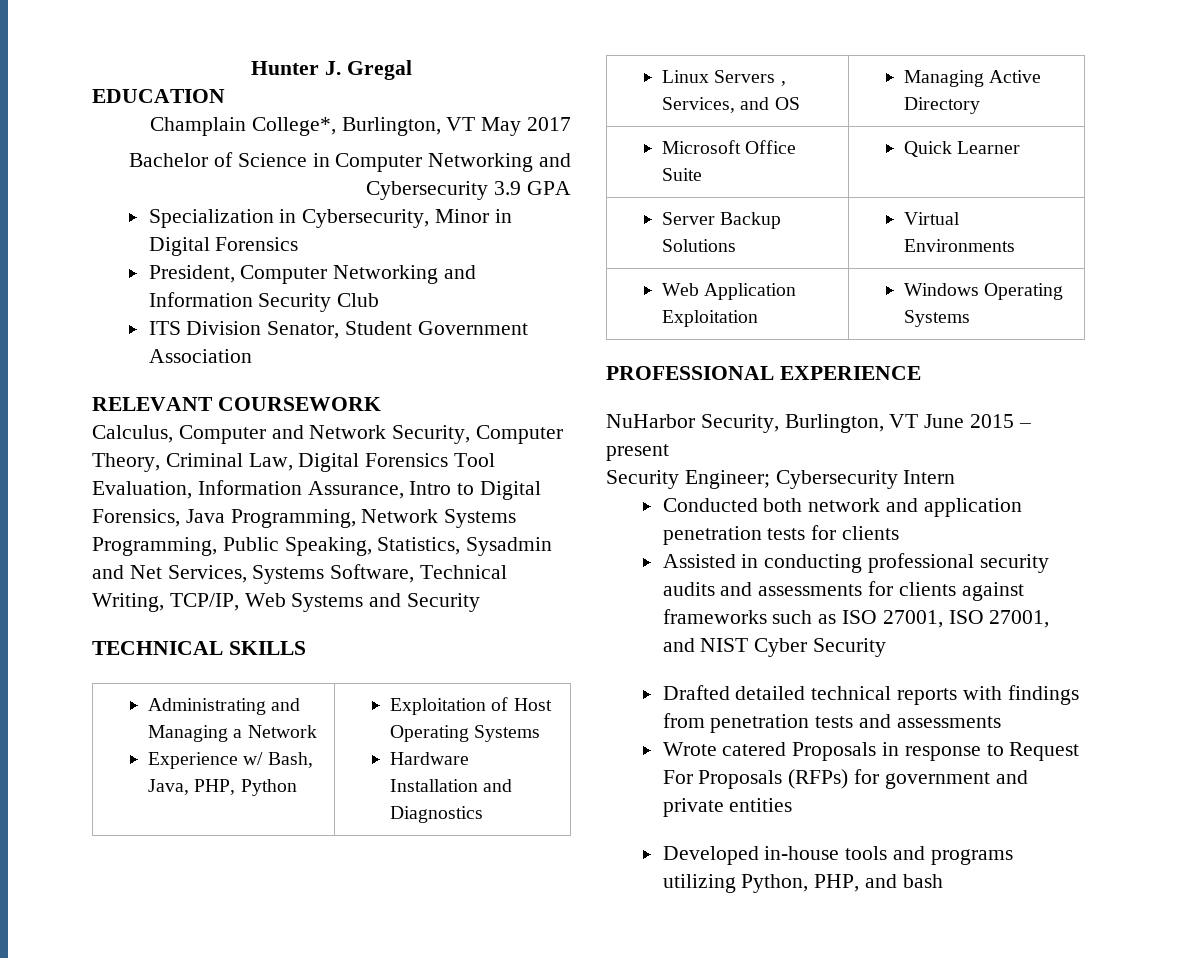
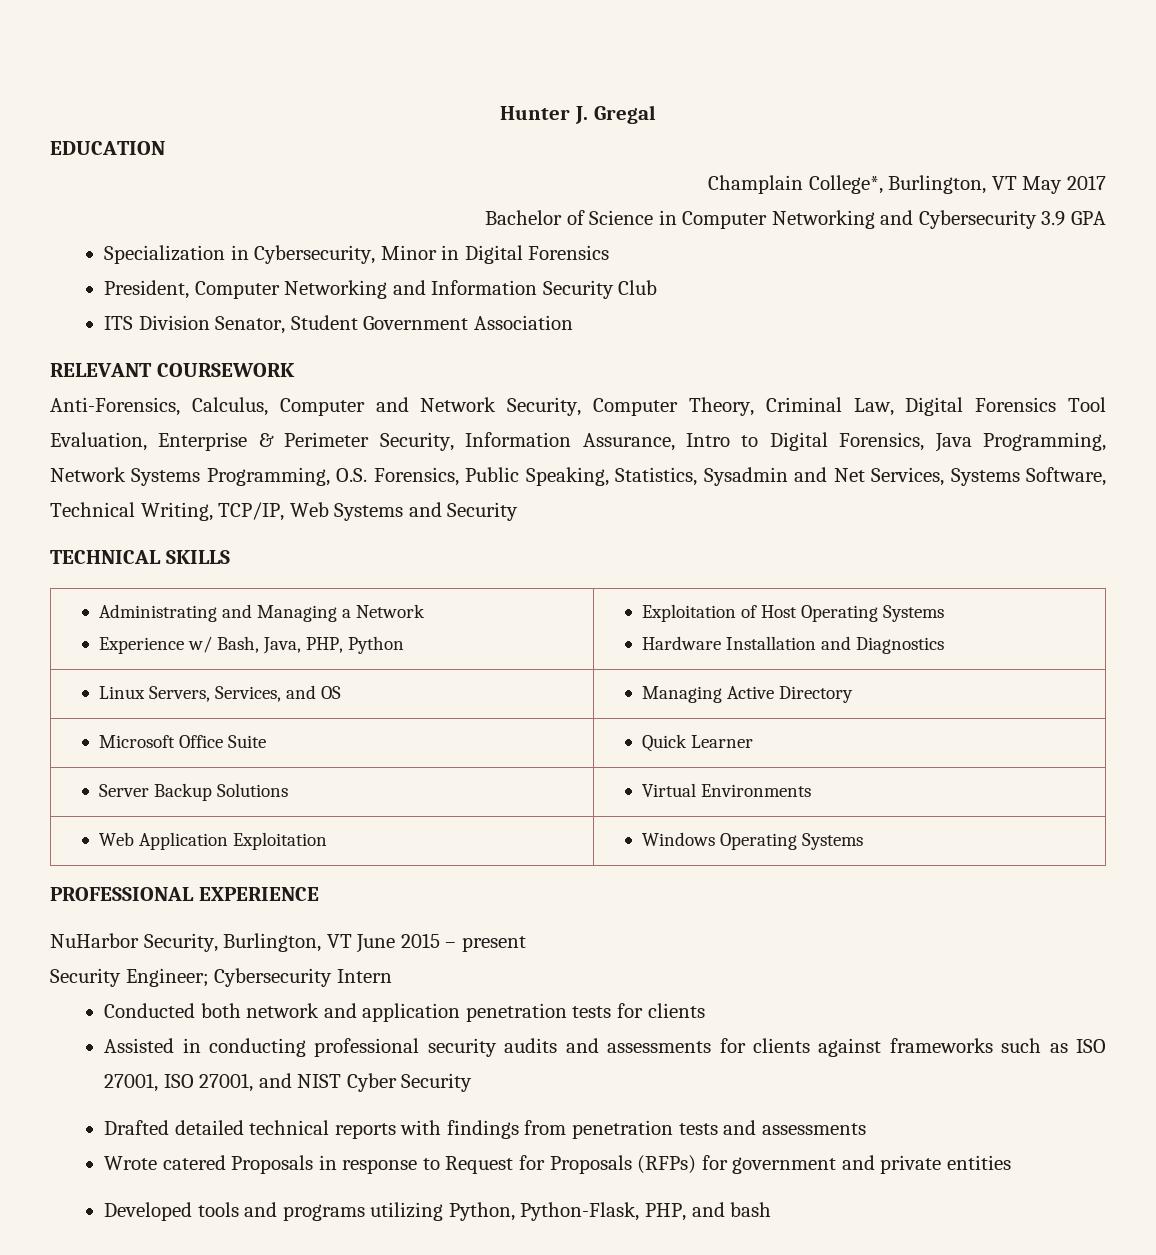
- Calculus, Computer and Network Security, Computer Theory, Criminal Law, Digital Forensics Tool Evaluation, Information Assurance, Intro to Digital Forensics, Java Programming, Network Systems Programming, Public Speaking, Statistics, Sysadmin and Net Services, Systems Software, Technical Writing, TCP/IP, Web Systems and Security
+ Anti-Forensics, Calculus, Computer and Network Security, Computer Theory, Criminal Law, Digital Forensics Tool Evaluation, Enterprise & Perimeter Security, Information Assurance, Intro to Digital Forensics, Java Programming, Network Systems Programming, O.S. Forensics, Public Speaking, Statistics, Sysadmin and Net Services, Systems Software, Technical Writing, TCP/IP, Web Systems and Security
- Linux Servers , Services, and OS | Managing Active Directory
+ Linux Servers, Services, and OS | Managing Active Directory
- Wrote catered Proposals in response to Request For Proposals (RFPs) for government and private entities
+ Wrote catered Proposals in response to Request for Proposals (RFPs) for government and private entities
- Developed in-house tools and programs utilizing Python, PHP, and bash
+ Developed tools and programs utilizing Python, Python-Flask, PHP, and bash

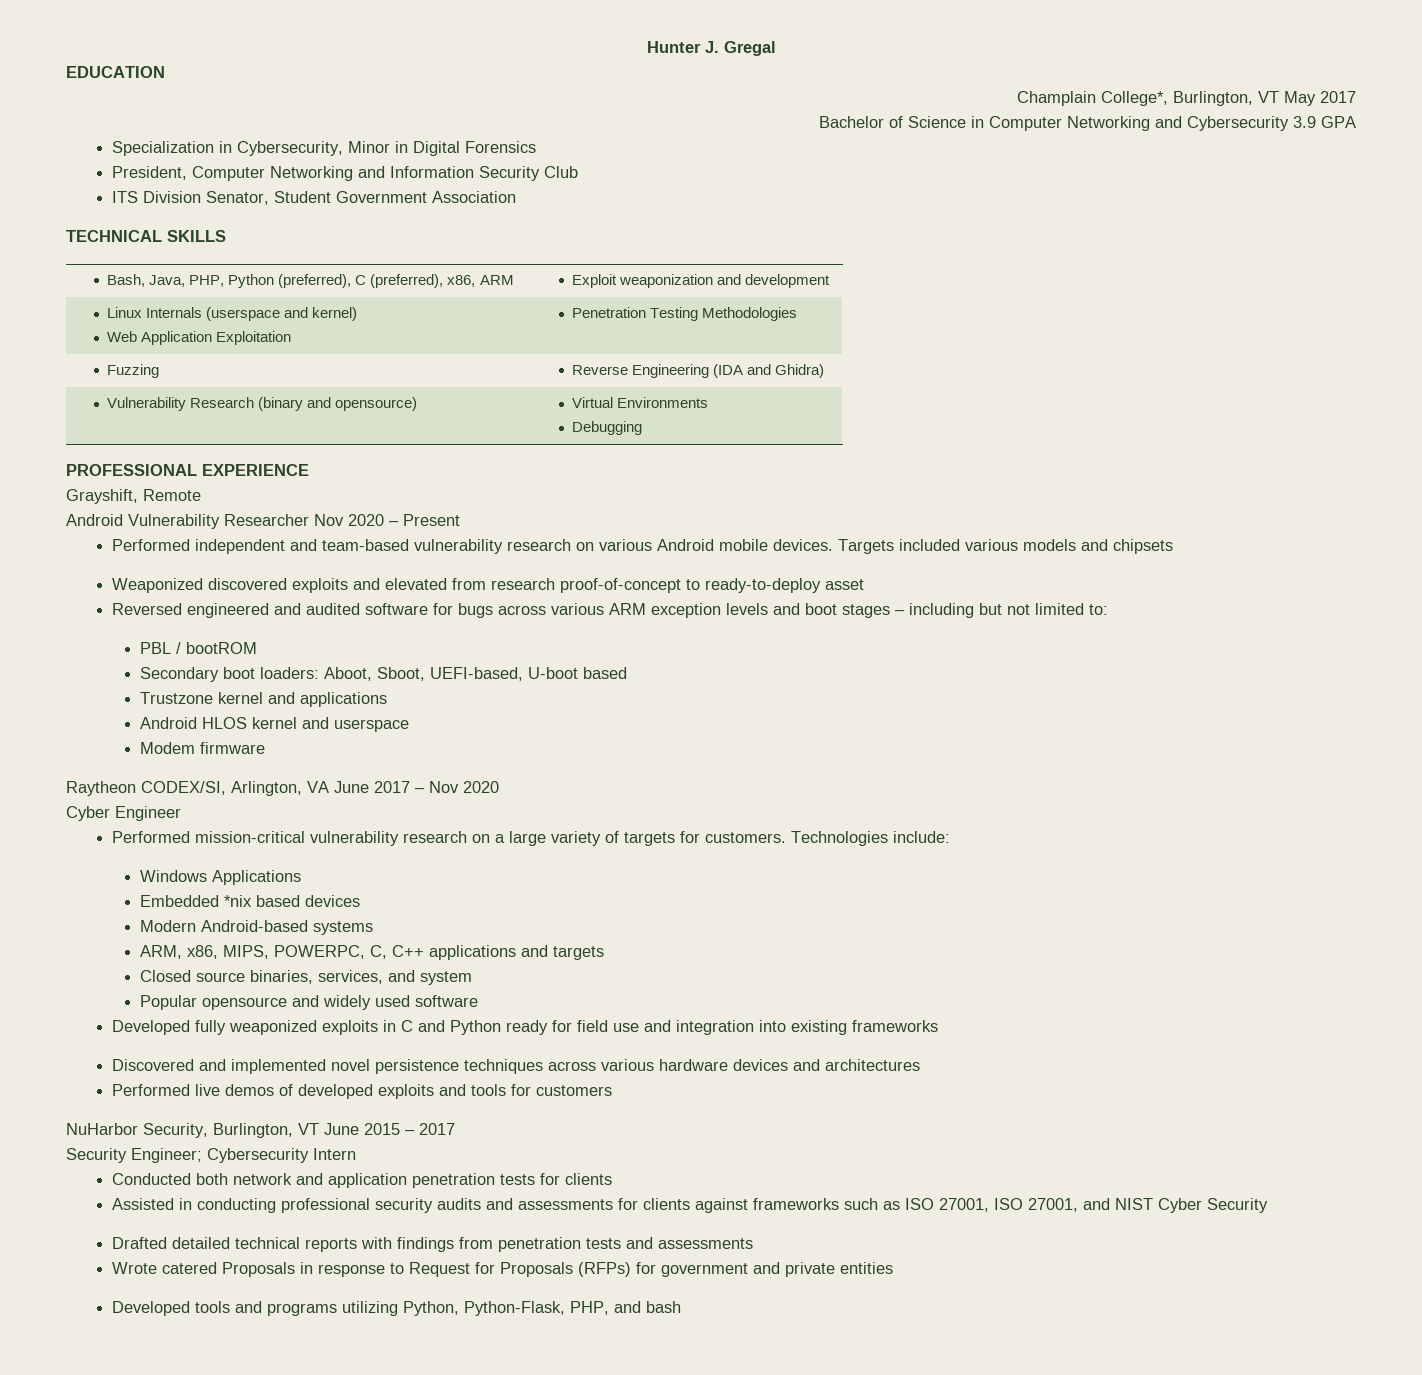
- RELEVANT COURSEWORK
- Anti-Forensics, Calculus, Computer and Network Security, Computer Theory, Criminal Law, Digital Forensics Tool Evaluation, Enterprise & Perimeter Security, Information Assurance, Intro to Digital Forensics, Java Programming, Network Systems Programming, O.S. Forensics, Public Speaking, Statistics, Sysadmin and Net Services, Systems Software, Technical Writing, TCP/IP, Web Systems and Security
  TECHNICAL SKILLS
- Administrating and Managing a Network
- Experience w/ Bash, Java, PHP, Python | Exploitation of Host Operating Systems
- Hardware Installation and Diagnostics
- Linux Servers, Services, and OS | Managing Active Directory
- Microsoft Office Suite | Quick Learner
- Server Backup Solutions | Virtual Environments
- Web Application Exploitation | Windows Operating Systems
+ Bash, Java, PHP, Python (preferred), C (preferred), x86, ARM | Exploit weaponization and development
+ Linux Internals (userspace and kernel)
+ Web Application Exploitation | Penetration Testing Methodologies
+ Fuzzing | Reverse Engineering (IDA and Ghidra)
+ Vulnerability Research (binary and opensource) | Virtual Environments
+ Debugging
  PROFESSIONAL EXPERIENCE
+ Grayshift, Remote
+ Android Vulnerability Researcher Nov 2020 – Present
+ Performed independent and team-based vulnerability research on various Android mobile devices. Targets included various models and chipsets
+ Weaponized discovered exploits and elevated from research proof-of-concept to ready-to-deploy asset
+ Reversed engineered and audited software for bugs across various ARM exception levels and boot stages – including but not limited to:
+ PBL / bootROM
+ Secondary boot loaders: Aboot, Sboot, UEFI-based, U-boot based
+ Trustzone kernel and applications
+ Android HLOS kernel and userspace
+ Modem firmware
+ Raytheon CODEX/SI, Arlington, VA June 2017 – Nov 2020
+ Cyber Engineer
+ Performed mission-critical vulnerability research on a large variety of targets for customers. Technologies include:
+ Windows Applications
+ Embedded *nix based devices
+ Modern Android-based systems
+ ARM, x86, MIPS, POWERPC, C, C++ applications and targets
+ Closed source binaries, services, and system
+ Popular opensource and widely used software
+ Developed fully weaponized exploits in C and Python ready for field use and integration into existing frameworks
+ Discovered and implemented novel persistence techniques across various hardware devices and architectures
+ Performed live demos of developed exploits and tools for customers
- NuHarbor Security, Burlington, VT June 2015 – present
+ NuHarbor Security, Burlington, VT June 2015 – 2017

